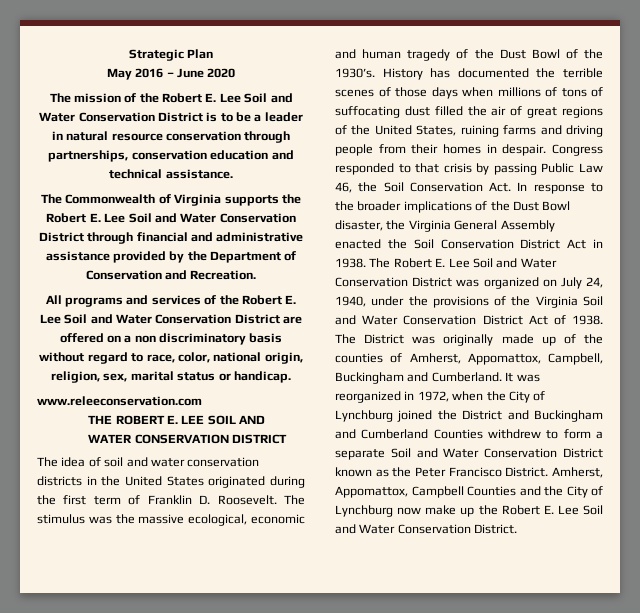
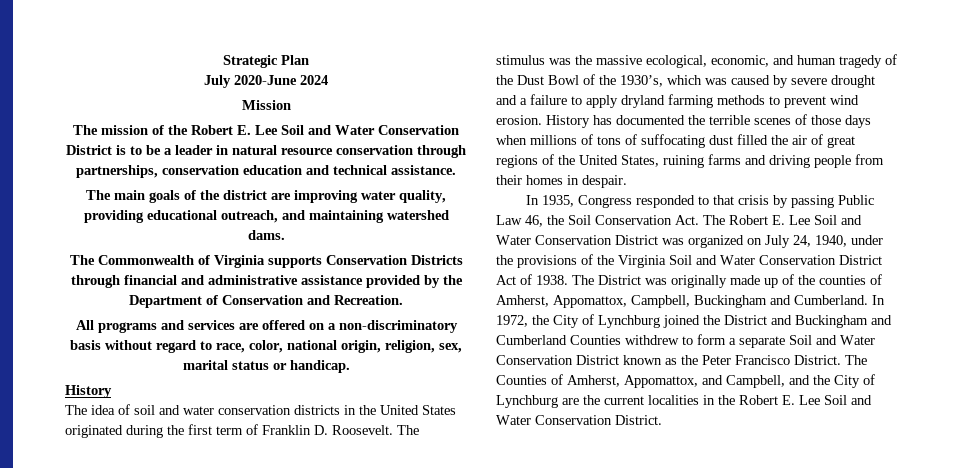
- May 2016 – June 2020
+ July 2020-June 2024
+ Mission
+ The main goals of the district are improving water quality, providing educational outreach, and maintaining watershed dams.
- The Commonwealth of Virginia supports the Robert E. Lee Soil and Water Conservation District through financial and administrative assistance provided by the Department of Conservation and Recreation.
+ The Commonwealth of Virginia supports Conservation Districts through financial and administrative assistance provided by the Department of Conservation and Recreation.
- All programs and services of the Robert E. Lee Soil and Water Conservation District are offered on a non discriminatory basis without regard to race, color, national origin, religion, sex, marital status or handicap.
- www.releeconservation.com
- THE ROBERT E. LEE SOIL AND WATER CONSERVATION DISTRICT
+ All programs and services are offered on a non-discriminatory basis without regard to race, color, national origin, religion, sex, marital status or handicap.
+ History
- The stimulus was the massive ecological, economic and human tragedy of the Dust Bowl of the 1930’s.
+ The stimulus was the massive ecological, economic, and human tragedy of the Dust Bowl of the 1930’s, which was caused by severe drought and a failure to apply dryland farming methods to prevent wind erosion.
- History has documented the terrible scenes of those days when millions of tons of suffocating dust filled the air of great regions of the United States, ruining farms and driving people from their homes in despair. Congress responded to that crisis by passing Public Law 46, the Soil Conservation Act. In response to the broader implications of the Dust Bowl disaster, the Virginia General Assembly enacted the Soil Conservation District Act in 1938. The Robert E. Lee Soil and Water Conservation District was organized on July 24, 1940, under the provisions of the Virginia Soil and Water Conservation District Act of 1938.
+ History has documented the terrible scenes of those days when millions of tons of suffocating dust filled the air of great regions of the United States, ruining farms and driving people from their homes in despair.
+ In 1935, Congress responded to that crisis by passing Public Law 46, the Soil Conservation Act. The Robert E. Lee Soil and Water Conservation District was organized on July 24, 1940, under the provisions of the Virginia Soil and Water Conservation District Act of 1938.
- It was reorganized in 1972, when the City of Lynchburg joined the District and Buckingham and Cumberland Counties withdrew to form a separate Soil and Water Conservation District known as the Peter Francisco District.
+ In 1972, the City of Lynchburg joined the District and Buckingham and Cumberland Counties withdrew to form a separate Soil and Water Conservation District known as the Peter Francisco District.
- Amherst, Appomattox, Campbell Counties and the City of Lynchburg now make up the Robert E. Lee Soil and Water Conservation District.
+ The Counties of Amherst, Appomattox, and Campbell, and the City of Lynchburg are the current localities in the Robert E. Lee Soil and Water Conservation District.

